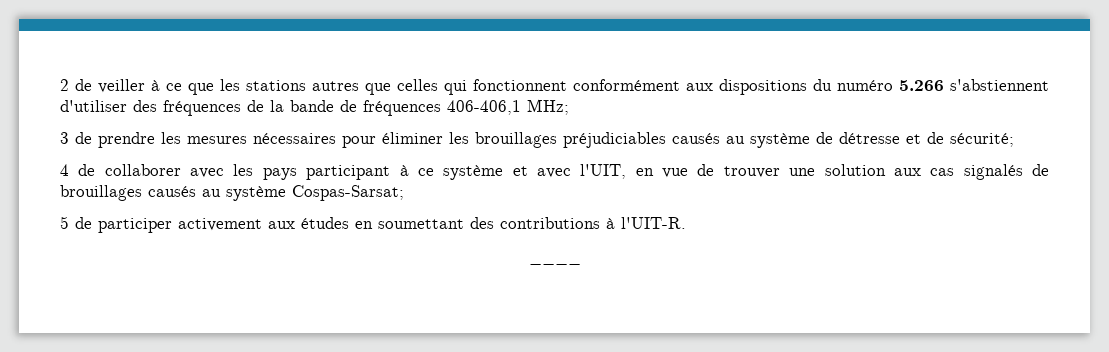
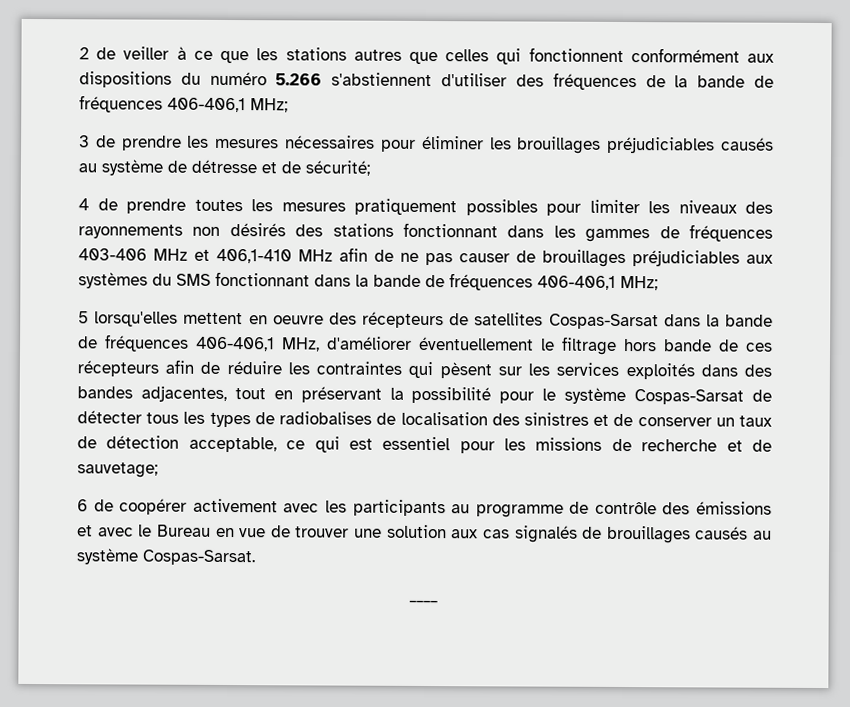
- 4 de collaborer avec les pays participant à ce système et avec l'UIT, en vue de trouver une solution aux cas signalés de brouillages causés au système Cospas-Sarsat;
- 5 de participer activement aux études en soumettant des contributions à l'UIT-R.
+ 4 de prendre toutes les mesures pratiquement possibles pour limiter les niveaux des rayonnements non désirés des stations fonctionnant dans les gammes de fréquences 403-406 MHz et 406,1-410 MHz afin de ne pas causer de brouillages préjudiciables aux systèmes du SMS fonctionnant dans la bande de fréquences 406-406,1 MHz;
+ 5 lorsqu'elles mettent en oeuvre des récepteurs de satellites Cospas-Sarsat dans la bande de fréquences 406-406,1 MHz, d'améliorer éventuellement le filtrage hors bande de ces récepteurs afin de réduire les contraintes qui pèsent sur les services exploités dans des bandes adjacentes, tout en préservant la possibilité pour le système Cospas-Sarsat de détecter tous les types de radiobalises de localisation des sinistres et de conserver un taux de détection acceptable, ce qui est essentiel pour les missions de recherche et de sauvetage;
+ 6 de coopérer activement avec les participants au programme de contrôle des émissions et avec le Bureau en vue de trouver une solution aux cas signalés de brouillages causés au système Cospas-Sarsat.

